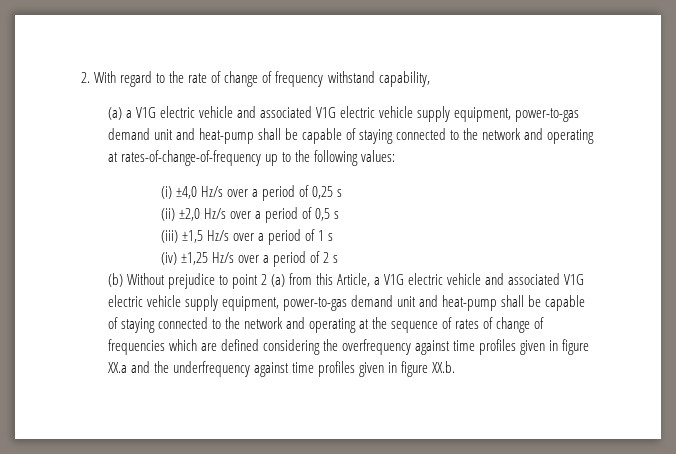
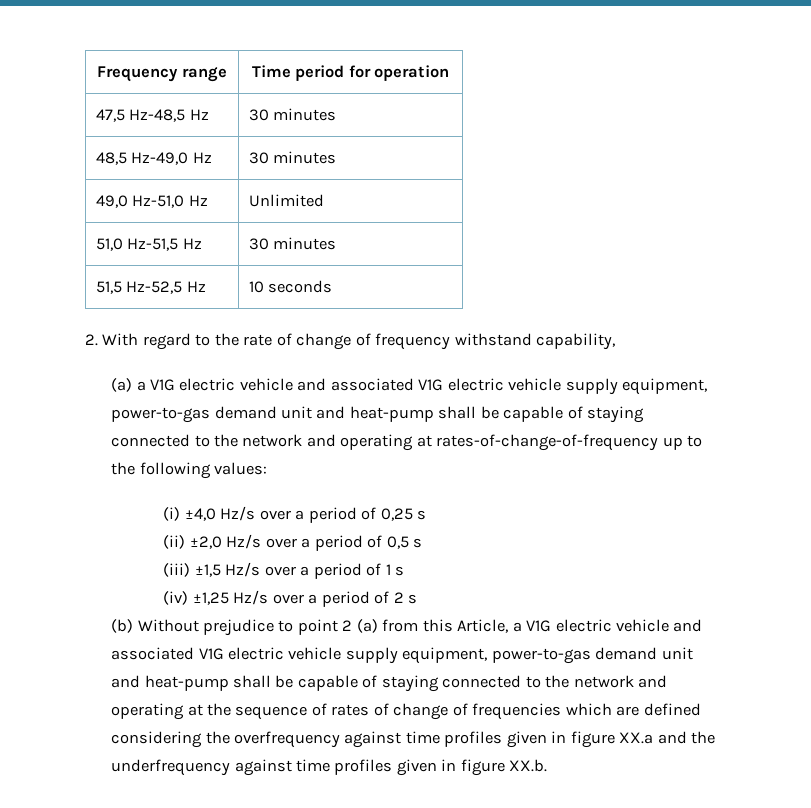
+ Frequency range | Time period for operation
+ 47,5 Hz-48,5 Hz | 30 minutes
+ 48,5 Hz-49,0 Hz | 30 minutes
+ 49,0 Hz-51,0 Hz | Unlimited
+ 51,0 Hz-51,5 Hz | 30 minutes
+ 51,5 Hz-52,5 Hz | 10 seconds

